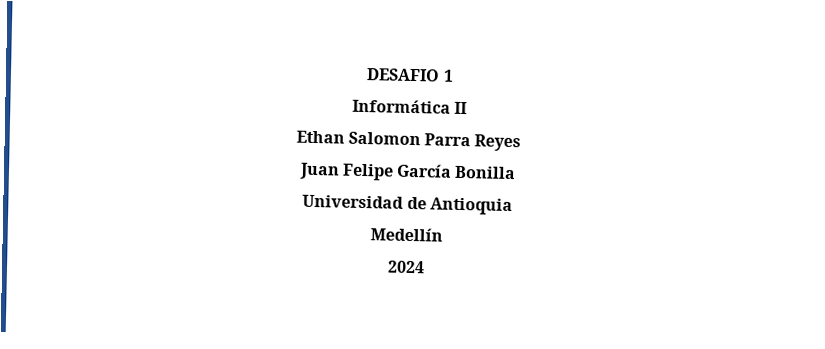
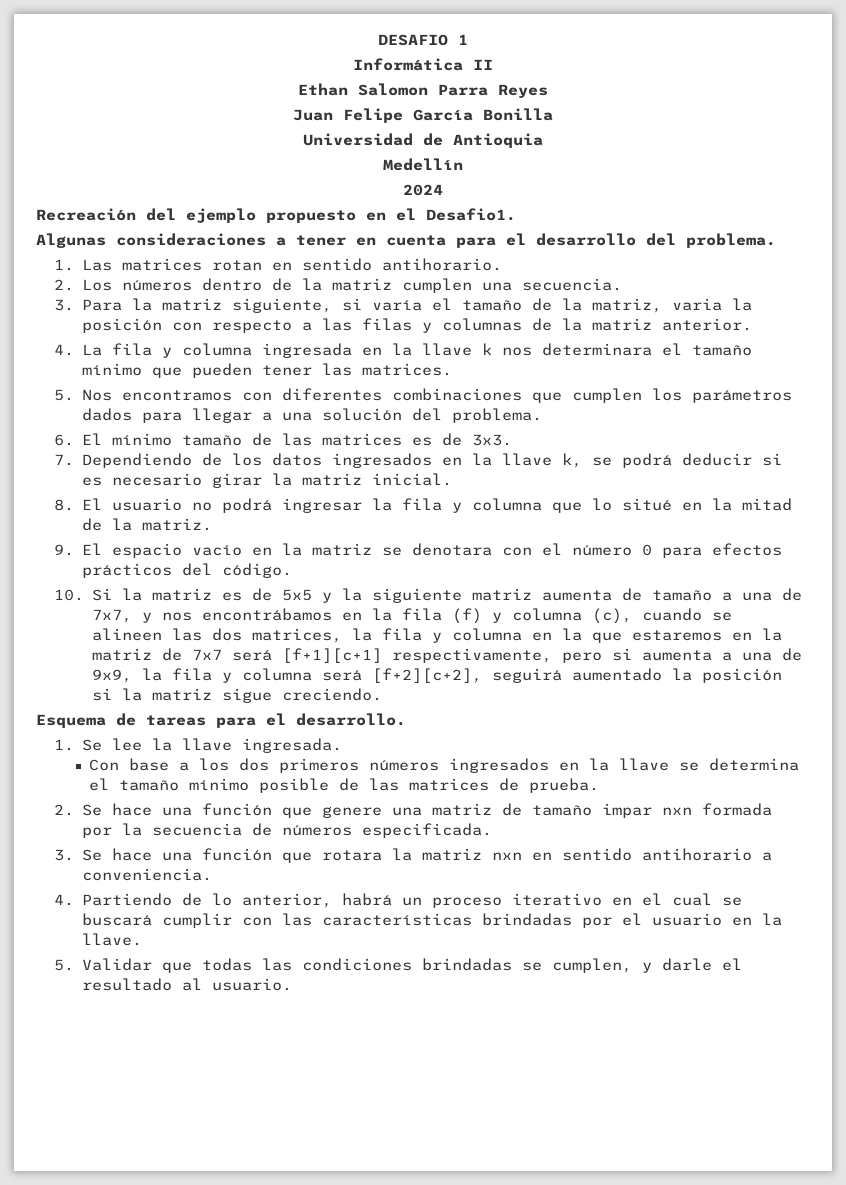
+ Recreación del ejemplo propuesto en el Desafio1.
+ Algunas consideraciones a tener en cuenta para el desarrollo del problema.
+ 1. Las matrices rotan en sentido antihorario.
+ 2. Los números dentro de la matriz cumplen una secuencia.
+ 3. Para la matriz siguiente, si varía el tamaño de la matriz, varia la posición con respecto a las filas y columnas de la matriz anterior.
+ 4. La fila y columna ingresada en la llave k nos determinara el tamaño mínimo que pueden tener las matrices.
+ 5. Nos encontramos con diferentes combinaciones que cumplen los parámetros dados para llegar a una solución del problema.
+ 6. El mínimo tamaño de las matrices es de 3x3.
+ 7. Dependiendo de los datos ingresados en la llave k, se podrá deducir si es necesario girar la matriz inicial.
+ 8. El usuario no podrá ingresar la fila y columna que lo situé en la mitad de la matriz.
+ 9. El espacio vacío en la matriz se denotara con el número 0 para efectos prácticos del código.
+ 10. Si la matriz es de 5x5 y la siguiente matriz aumenta de tamaño a una de 7x7, y nos encontrábamos en la fila (f) y columna (c), cuando se alineen las dos matrices, la fila y columna en la que estaremos en la matriz de 7x7 será [f+1][c+1] respectivamente, pero si aumenta a una de 9x9, la fila y columna será [f+2][c+2], seguirá aumentado la posición si la matriz sigue creciendo.
+ Esquema de tareas para el desarrollo.
+ 1. Se lee la llave ingresada.
+ Con base a los dos primeros números ingresados en la llave se determina el tamaño mínimo posible de las matrices de prueba.
+ 2. Se hace una función que genere una matriz de tamaño impar nxn formada por la secuencia de números especificada.
+ 3. Se hace una función que rotara la matriz nxn en sentido antihorario a conveniencia.
+ 4. Partiendo de lo anterior, habrá un proceso iterativo en el cual se buscará cumplir con las características brindadas por el usuario en la llave.
+ 5. Validar que todas las condiciones brindadas se cumplen, y darle el resultado al usuario.

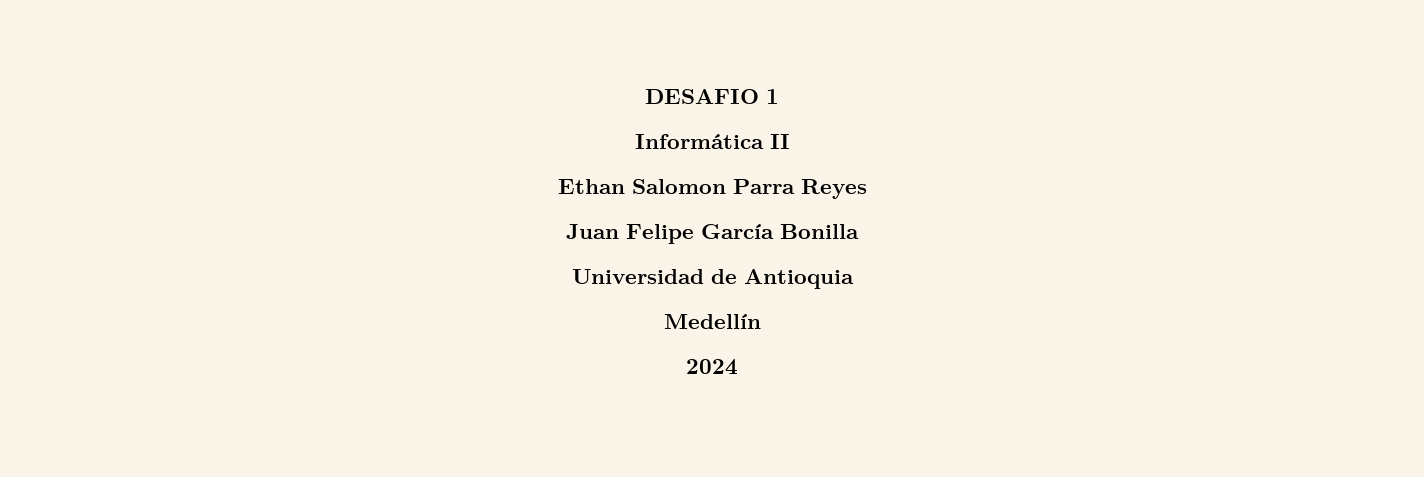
- Recreación del ejemplo propuesto en el Desafio1.
- Algunas consideraciones a tener en cuenta para el desarrollo del problema.
- 1. Las matrices rotan en sentido antihorario.
- 2. Los números dentro de la matriz cumplen una secuencia.
- 3. Para la matriz siguiente, si varía el tamaño de la matriz, varia la posición con respecto a las filas y columnas de la matriz anterior.
- 4. La fila y columna ingresada en la llave k nos determinara el tamaño mínimo que pueden tener las matrices.
- 5. Nos encontramos con diferentes combinaciones que cumplen los parámetros dados para llegar a una solución del problema.
- 6. El mínimo tamaño de las matrices es de 3x3.
- 7. Dependiendo de los datos ingresados en la llave k, se podrá deducir si es necesario girar la matriz inicial.
- 8. El usuario no podrá ingresar la fila y columna que lo situé en la mitad de la matriz.
- 9. El espacio vacío en la matriz se denotara con el número 0 para efectos prácticos del código.
- 10. Si la matriz es de 5x5 y la siguiente matriz aumenta de tamaño a una de 7x7, y nos encontrábamos en la fila (f) y columna (c), cuando se alineen las dos matrices, la fila y columna en la que estaremos en la matriz de 7x7 será [f+1][c+1] respectivamente, pero si aumenta a una de 9x9, la fila y columna será [f+2][c+2], seguirá aumentado la posición si la matriz sigue creciendo.
- Esquema de tareas para el desarrollo.
- 1. Se lee la llave ingresada.
- Con base a los dos primeros números ingresados en la llave se determina el tamaño mínimo posible de las matrices de prueba.
- 2. Se hace una función que genere una matriz de tamaño impar nxn formada por la secuencia de números especificada.
- 3. Se hace una función que rotara la matriz nxn en sentido antihorario a conveniencia.
- 4. Partiendo de lo anterior, habrá un proceso iterativo en el cual se buscará cumplir con las características brindadas por el usuario en la llave.
- 5. Validar que todas las condiciones brindadas se cumplen, y darle el resultado al usuario.

